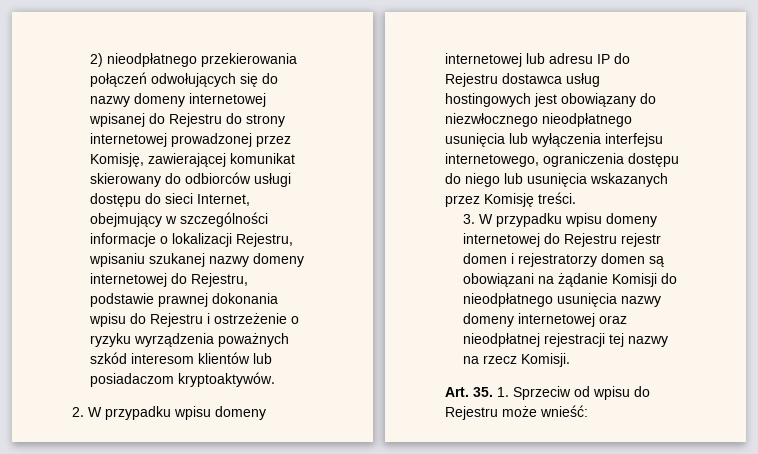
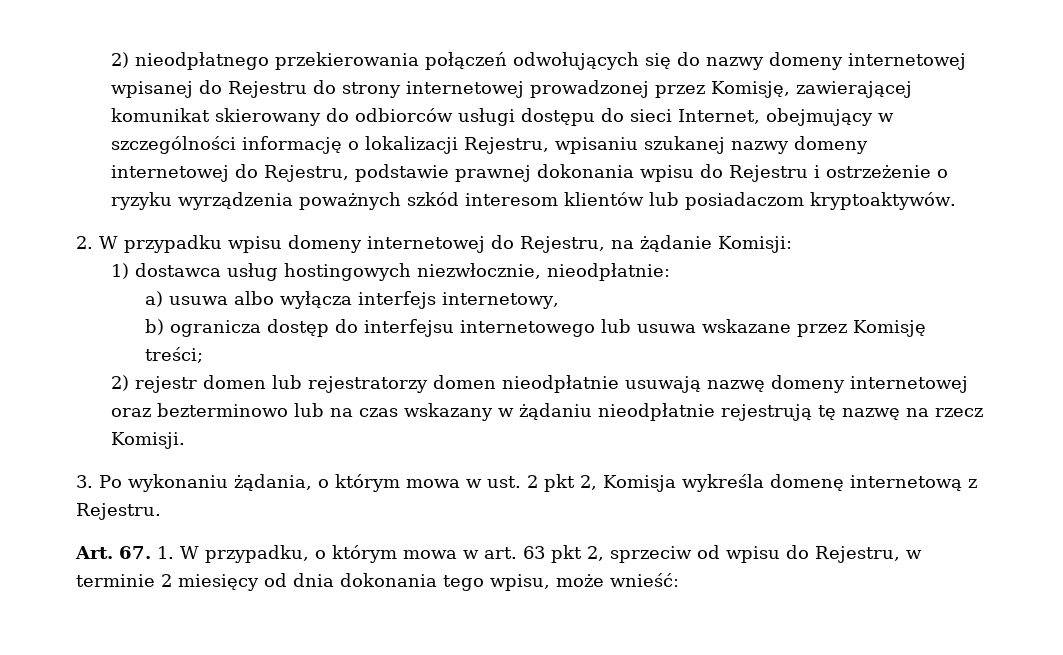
- 2) nieodpłatnego przekierowania połączeń odwołujących się do nazwy domeny internetowej wpisanej do Rejestru do strony internetowej prowadzonej przez Komisję, zawierającej komunikat skierowany do odbiorców usługi dostępu do sieci Internet, obejmujący w szczególności informacje o lokalizacji Rejestru, wpisaniu szukanej nazwy domeny internetowej do Rejestru, podstawie prawnej dokonania wpisu do Rejestru i ostrzeżenie o ryzyku wyrządzenia poważnych szkód interesom klientów lub posiadaczom kryptoaktywów.
+ 2) nieodpłatnego przekierowania połączeń odwołujących się do nazwy domeny internetowej wpisanej do Rejestru do strony internetowej prowadzonej przez Komisję, zawierającej komunikat skierowany do odbiorców usługi dostępu do sieci Internet, obejmujący w szczególności informację o lokalizacji Rejestru, wpisaniu szukanej nazwy domeny internetowej do Rejestru, podstawie prawnej dokonania wpisu do Rejestru i ostrzeżenie o ryzyku wyrządzenia poważnych szkód interesom klientów lub posiadaczom kryptoaktywów.
- 2. W przypadku wpisu domeny internetowej lub adresu IP do Rejestru dostawca usług hostingowych jest obowiązany do niezwłocznego nieodpłatnego usunięcia lub wyłączenia interfejsu internetowego, ograniczenia dostępu do niego lub usunięcia wskazanych przez Komisję treści.
- 3. W przypadku wpisu domeny internetowej do Rejestru rejestr domen i rejestratorzy domen są obowiązani na żądanie Komisji do nieodpłatnego usunięcia nazwy domeny internetowej oraz nieodpłatnej rejestracji tej nazwy na rzecz Komisji.
- Art. 35. 1. Sprzeciw od wpisu do Rejestru może wnieść:
+ 2. W przypadku wpisu domeny internetowej do Rejestru, na żądanie Komisji:
+ 1) dostawca usług hostingowych niezwłocznie, nieodpłatnie:
+ a) usuwa albo wyłącza interfejs internetowy,
+ b) ogranicza dostęp do interfejsu internetowego lub usuwa wskazane przez Komisję treści;
+ 2) rejestr domen lub rejestratorzy domen nieodpłatnie usuwają nazwę domeny internetowej oraz bezterminowo lub na czas wskazany w żądaniu nieodpłatnie rejestrują tę nazwę na rzecz Komisji.
+ 3. Po wykonaniu żądania, o którym mowa w ust. 2 pkt 2, Komisja wykreśla domenę internetową z Rejestru.
+ Art. 67. 1. W przypadku, o którym mowa w art. 63 pkt 2, sprzeciw od wpisu do Rejestru, w terminie 2 miesięcy od dnia dokonania tego wpisu, może wnieść:

